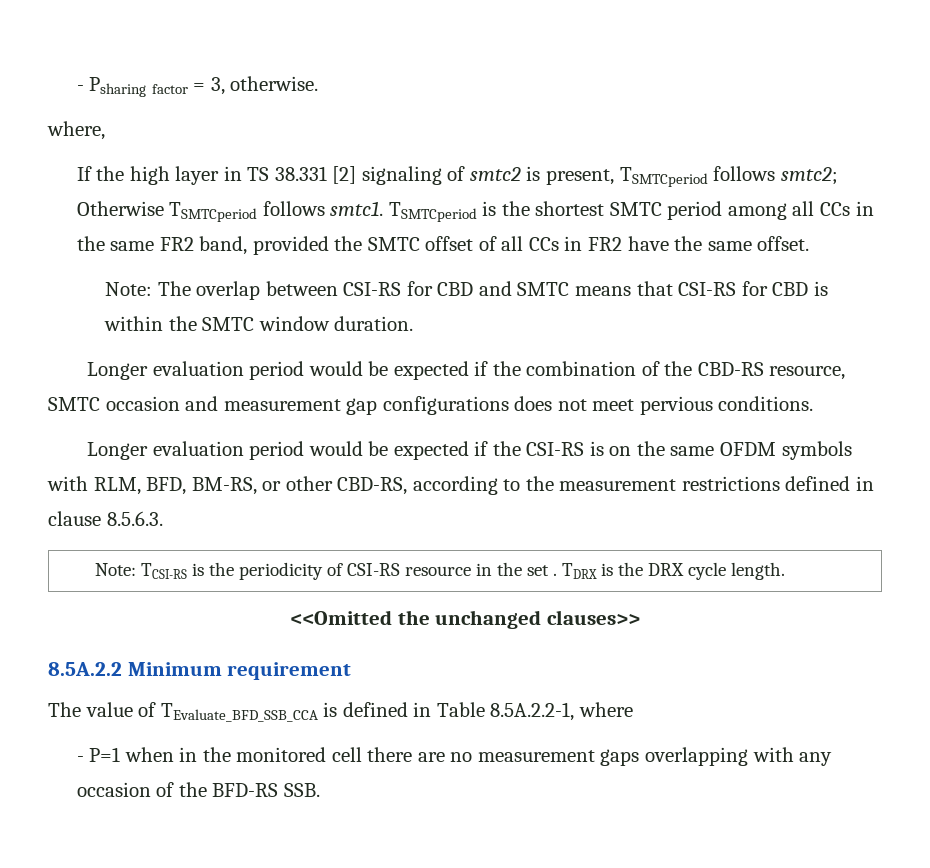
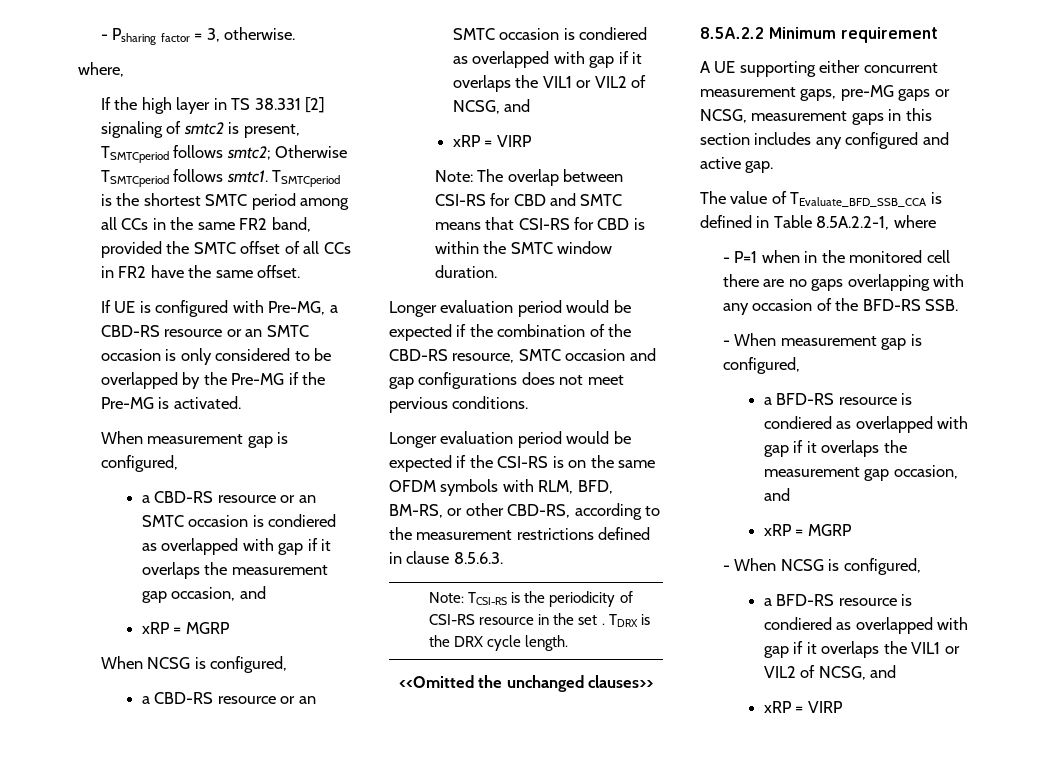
+ If UE is configured with Pre-MG, a CBD-RS resource or an SMTC occasion is only considered to be overlapped by the Pre-MG if the Pre-MG is activated.
+ When measurement gap is configured,
+ a CBD-RS resource or an SMTC occasion is condiered as overlapped with gap if it overlaps the measurement gap occasion, and
+ xRP = MGRP
+ When NCSG is configured,
+ a CBD-RS resource or an SMTC occasion is condiered as overlapped with gap if it overlaps the VIL1 or VIL2 of NCSG, and
+ xRP = VIRP
- Longer evaluation period would be expected if the combination of the CBD-RS resource, SMTC occasion and measurement gap configurations does not meet pervious conditions.
+ Longer evaluation period would be expected if the combination of the CBD-RS resource, SMTC occasion and gap configurations does not meet pervious conditions.
+ A UE supporting either concurrent measurement gaps, pre-MG gaps or NCSG, measurement gaps in this section includes any configured and active gap.
- - P=1 when in the monitored cell there are no measurement gaps overlapping with any occasion of the BFD-RS SSB.
+ - P=1 when in the monitored cell there are no gaps overlapping with any occasion of the BFD-RS SSB.
+ - When measurement gap is configured,
+ a BFD-RS resource is condiered as overlapped with gap if it overlaps the measurement gap occasion, and
+ xRP = MGRP
+ - When NCSG is configured,
+ a BFD-RS resource is condiered as overlapped with gap if it overlaps the VIL1 or VIL2 of NCSG, and
+ xRP = VIRP

